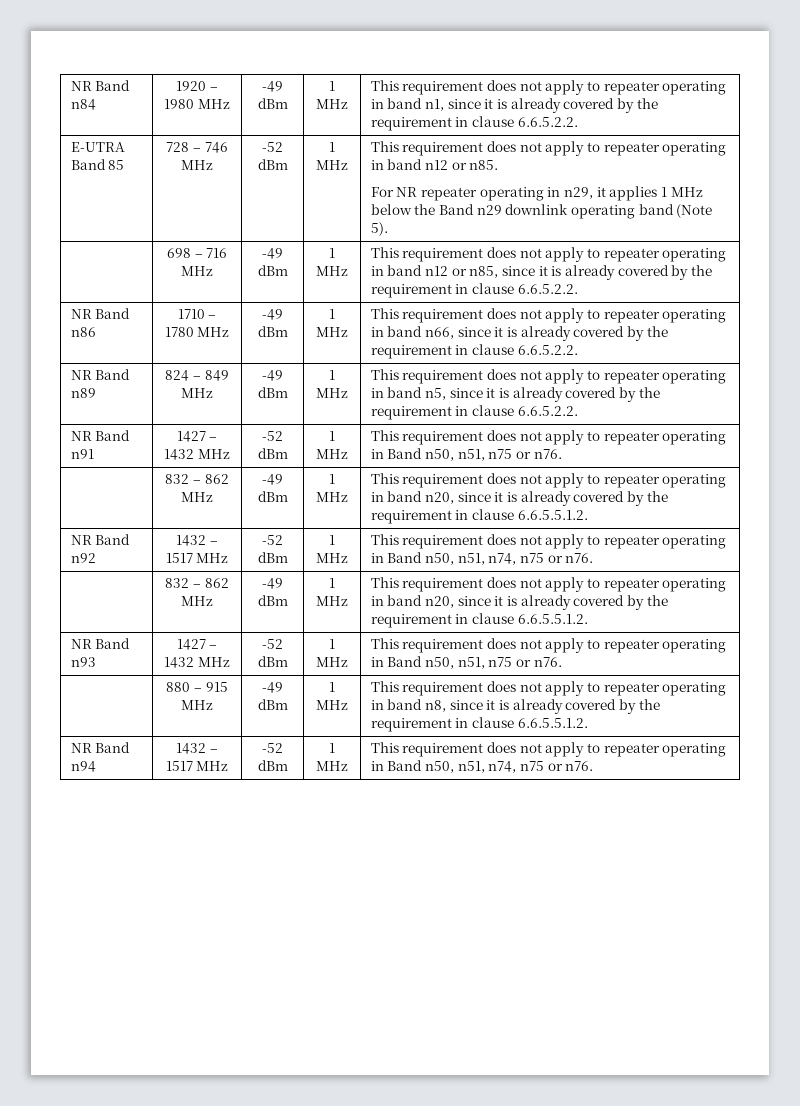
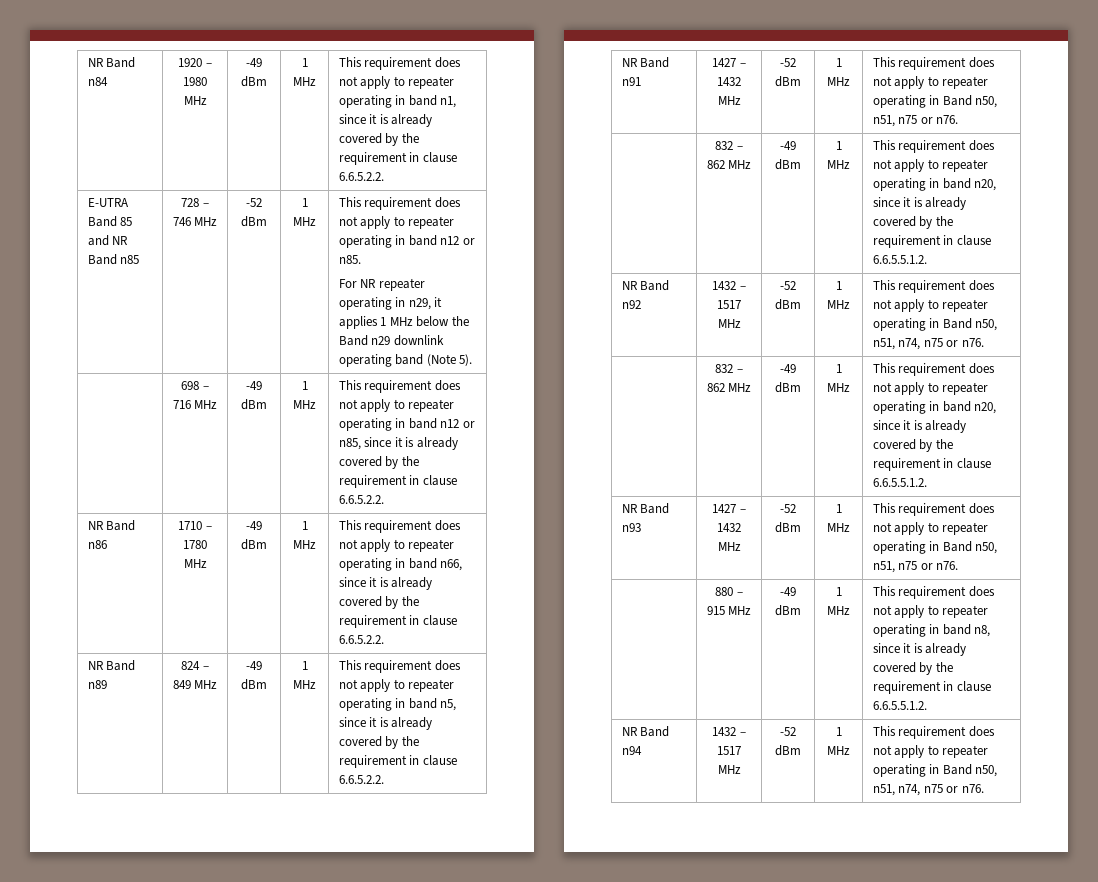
- E-UTRA Band 85
+ E-UTRA Band 85 and NR Band n85

